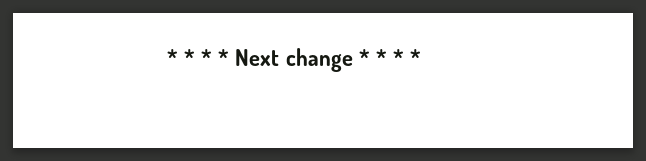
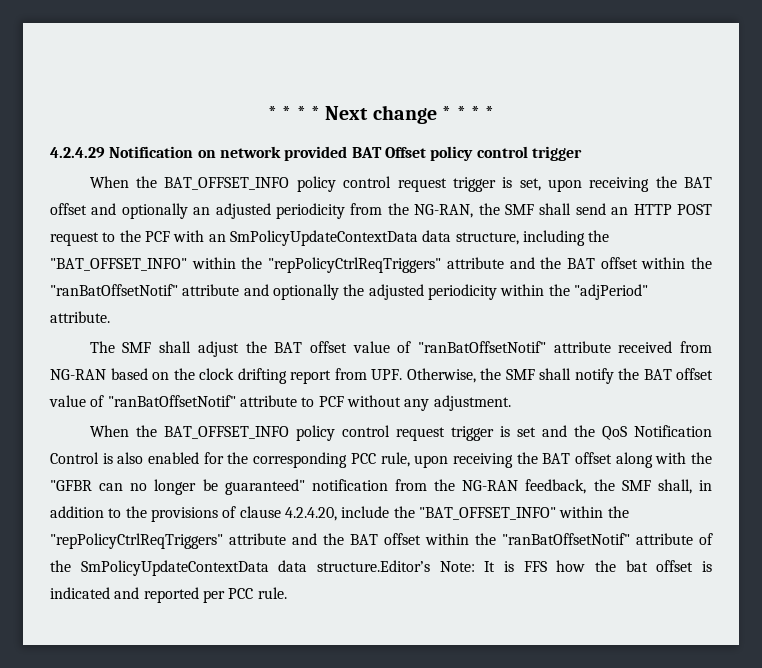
+ 4.2.4.29 Notification on network provided BAT Offset policy control trigger
+ When the BAT_OFFSET_INFO policy control request trigger is set, upon receiving the BAT offset and optionally an adjusted periodicity from the NG-RAN, the SMF shall send an HTTP POST request to the PCF with an SmPolicyUpdateContextData data structure, including the "BAT_OFFSET_INFO" within the "repPolicyCtrlReqTriggers" attribute and the BAT offset within the "ranBatOffsetNotif" attribute and optionally the adjusted periodicity within the "adjPeriod" attribute.
+ The SMF shall adjust the BAT offset value of "ranBatOffsetNotif" attribute received from NG-RAN based on the clock drifting report from UPF. Otherwise, the SMF shall notify the BAT offset value of "ranBatOffsetNotif" attribute to PCF without any adjustment.
+ When the BAT_OFFSET_INFO policy control request trigger is set and the QoS Notification Control is also enabled for the corresponding PCC rule, upon receiving the BAT offset along with the "GFBR can no longer be guaranteed" notification from the NG-RAN feedback, the SMF shall, in addition to the provisions of clause 4.2.4.20, include the "BAT_OFFSET_INFO" within the "repPolicyCtrlReqTriggers" attribute and the BAT offset within the "ranBatOffsetNotif" attribute of the SmPolicyUpdateContextData data structure.Editor’s Note: It is FFS how the bat offset is indicated and reported per PCC rule.

